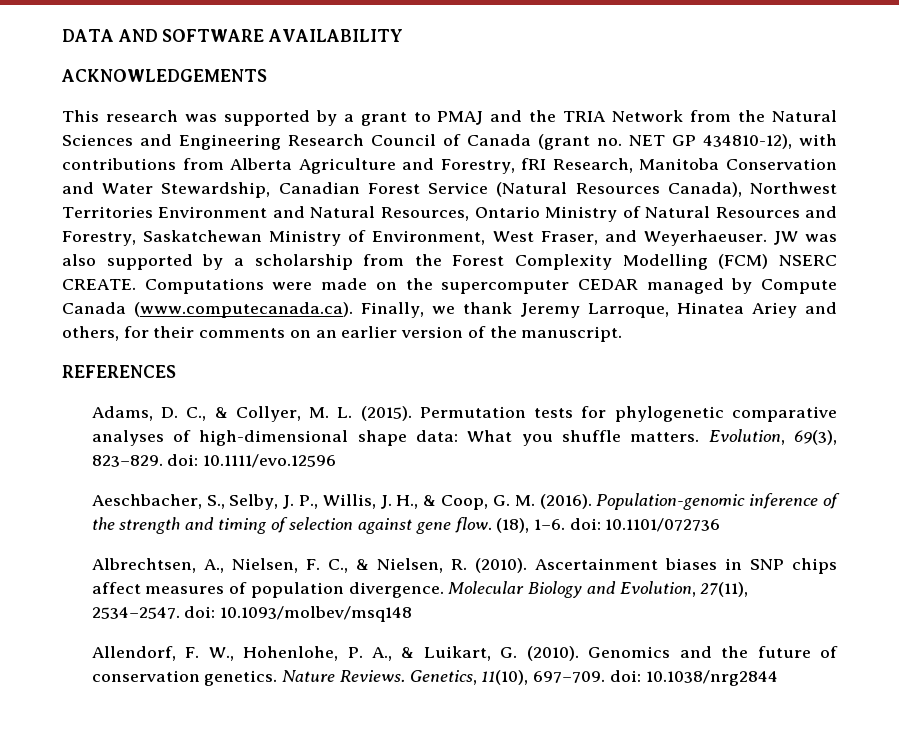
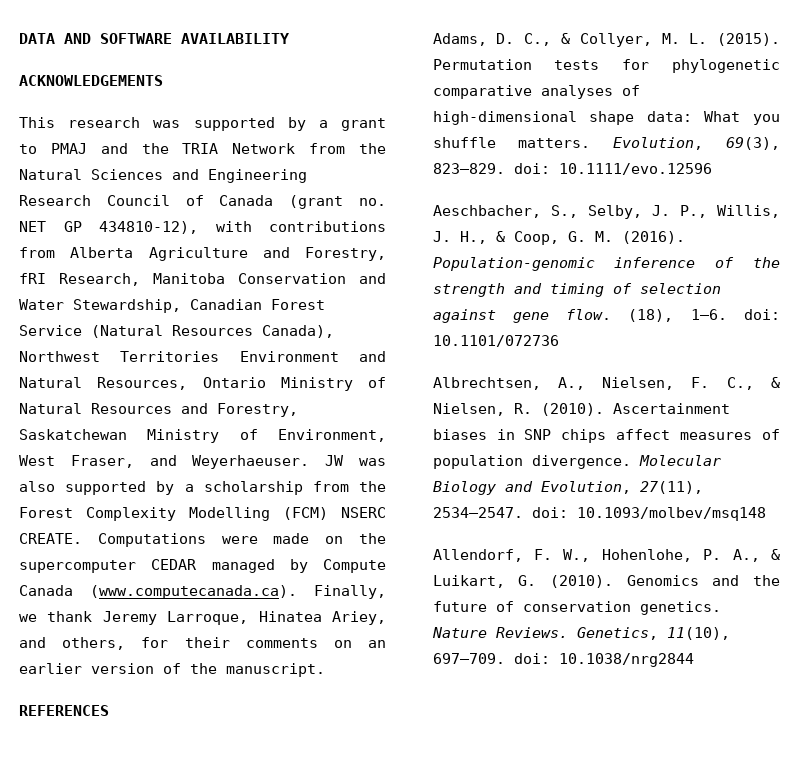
- Computations were made on the supercomputer CEDAR managed by Compute Canada (www.computecanada.ca). Finally, we thank Jeremy Larroque, Hinatea Ariey and others, for their comments on an earlier version of the manuscript.
+ Computations were made on the supercomputer CEDAR managed by Compute Canada (www.computecanada.ca). Finally, we thank Jeremy Larroque, Hinatea Ariey, and others, for their comments on an earlier version of the manuscript.

